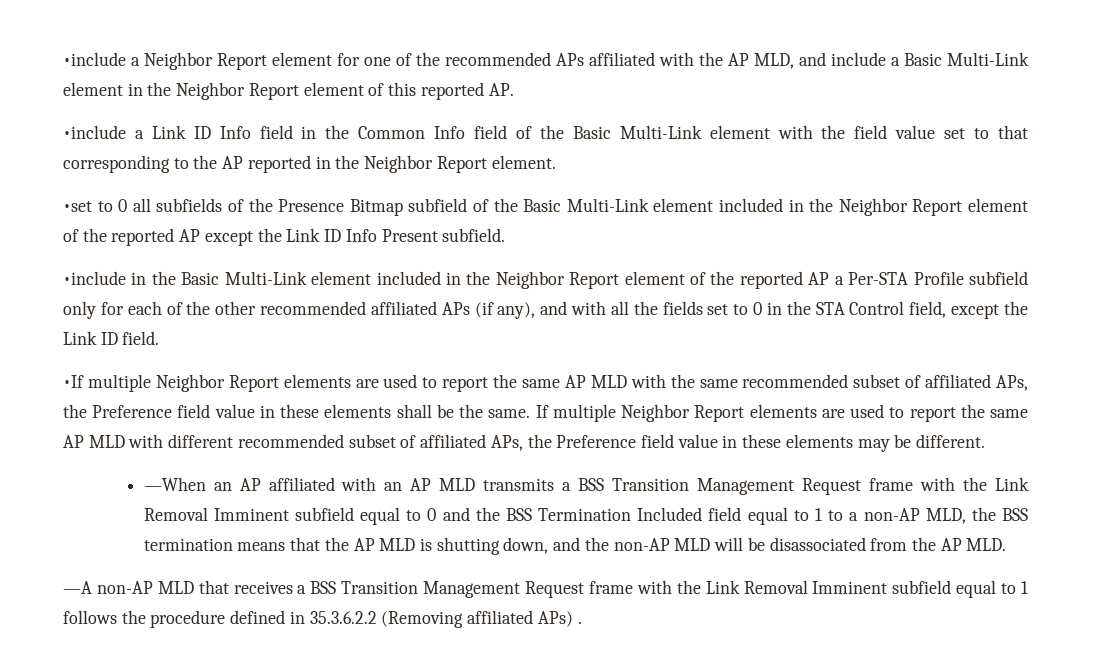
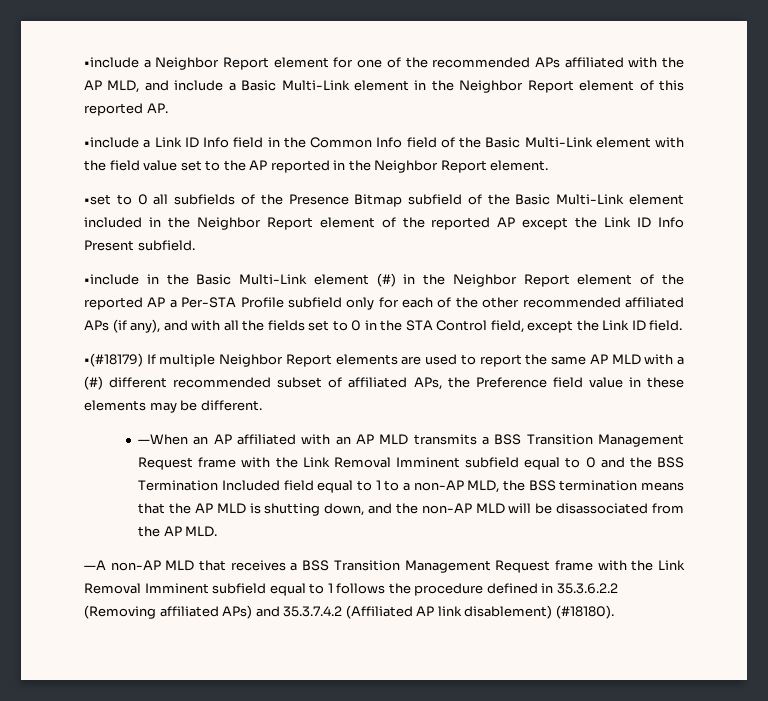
- •include a Link ID Info field in the Common Info field of the Basic Multi-Link element with the field value set to that corresponding to the AP reported in the Neighbor Report element.
+ •include a Link ID Info field in the Common Info field of the Basic Multi-Link element with the field value set to the AP reported in the Neighbor Report element.
- •include in the Basic Multi-Link element included in the Neighbor Report element of the reported AP a Per-STA Profile subfield only for each of the other recommended affiliated APs (if any), and with all the fields set to 0 in the STA Control field, except the Link ID field.
+ •include in the Basic Multi-Link element (#) in the Neighbor Report element of the reported AP a Per-STA Profile subfield only for each of the other recommended affiliated APs (if any), and with all the fields set to 0 in the STA Control field, except the Link ID field.
- •If multiple Neighbor Report elements are used to report the same AP MLD with the same recommended subset of affiliated APs, the Preference field value in these elements shall be the same. If multiple Neighbor Report elements are used to report the same AP MLD with different recommended subset of affiliated APs, the Preference field value in these elements may be different.
+ •(#18179) If multiple Neighbor Report elements are used to report the same AP MLD with a (#) different recommended subset of affiliated APs, the Preference field value in these elements may be different.
- —A non-AP MLD that receives a BSS Transition Management Request frame with the Link Removal Imminent subfield equal to 1 follows the procedure defined in 35.3.6.2.2 (Removing affiliated APs) .
+ —A non-AP MLD that receives a BSS Transition Management Request frame with the Link Removal Imminent subfield equal to 1 follows the procedure defined in 35.3.6.2.2 (Removing affiliated APs) and 35.3.7.4.2 (Affiliated AP link disablement) (#18180).

